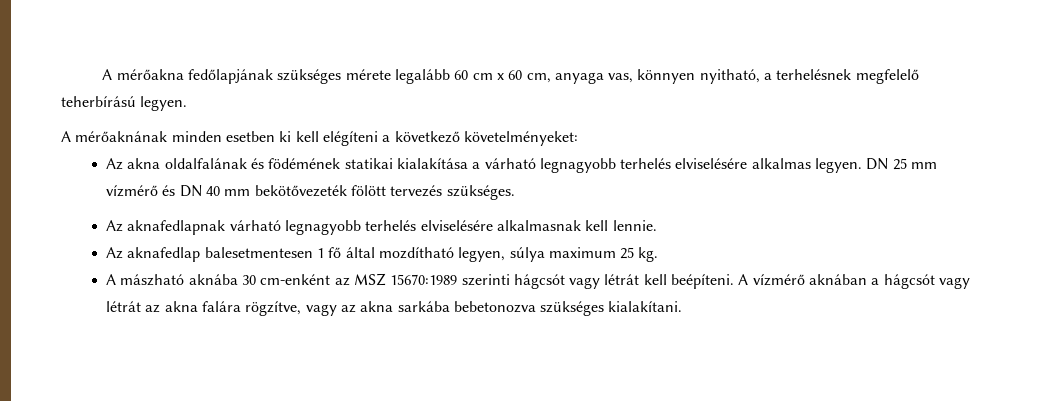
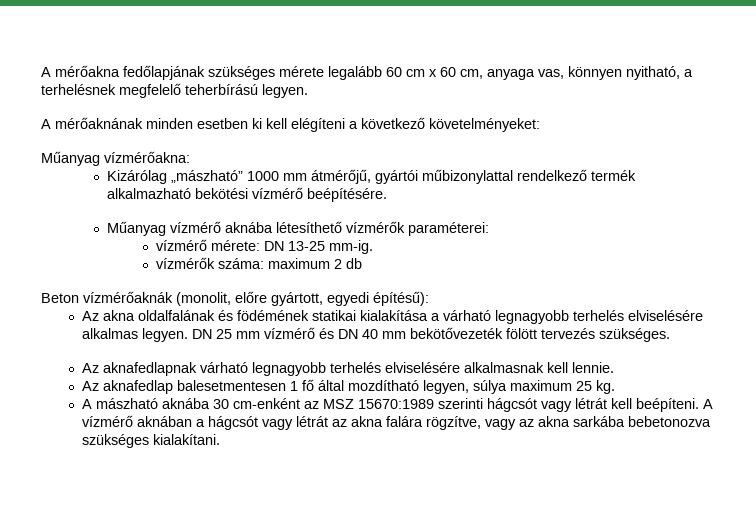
+ Műanyag vízmérőakna:
+ Kizárólag „mászható” 1000 mm átmérőjű, gyártói műbizonylattal rendelkező termék alkalmazható bekötési vízmérő beépítésére.
+ Műanyag vízmérő aknába létesíthető vízmérők paraméterei:
+ vízmérő mérete: DN 13-25 mm-ig.
+ vízmérők száma: maximum 2 db
+ Beton vízmérőaknák (monolit, előre gyártott, egyedi építésű):

